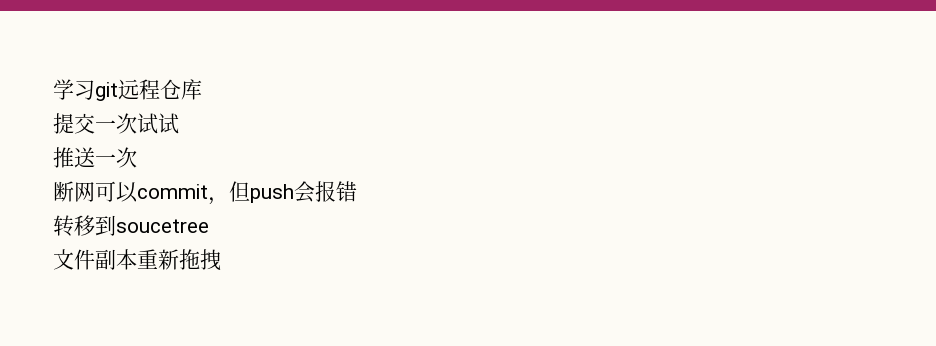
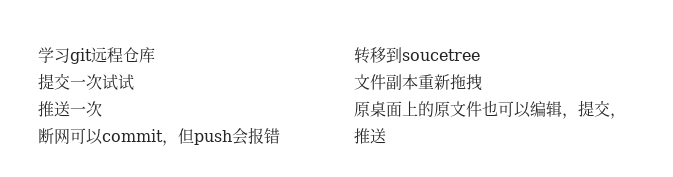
+ 原桌面上的原文件也可以编辑，提交，推送

